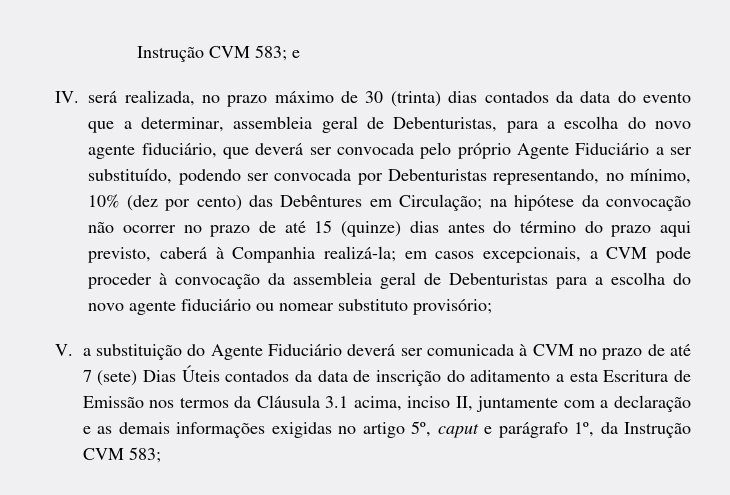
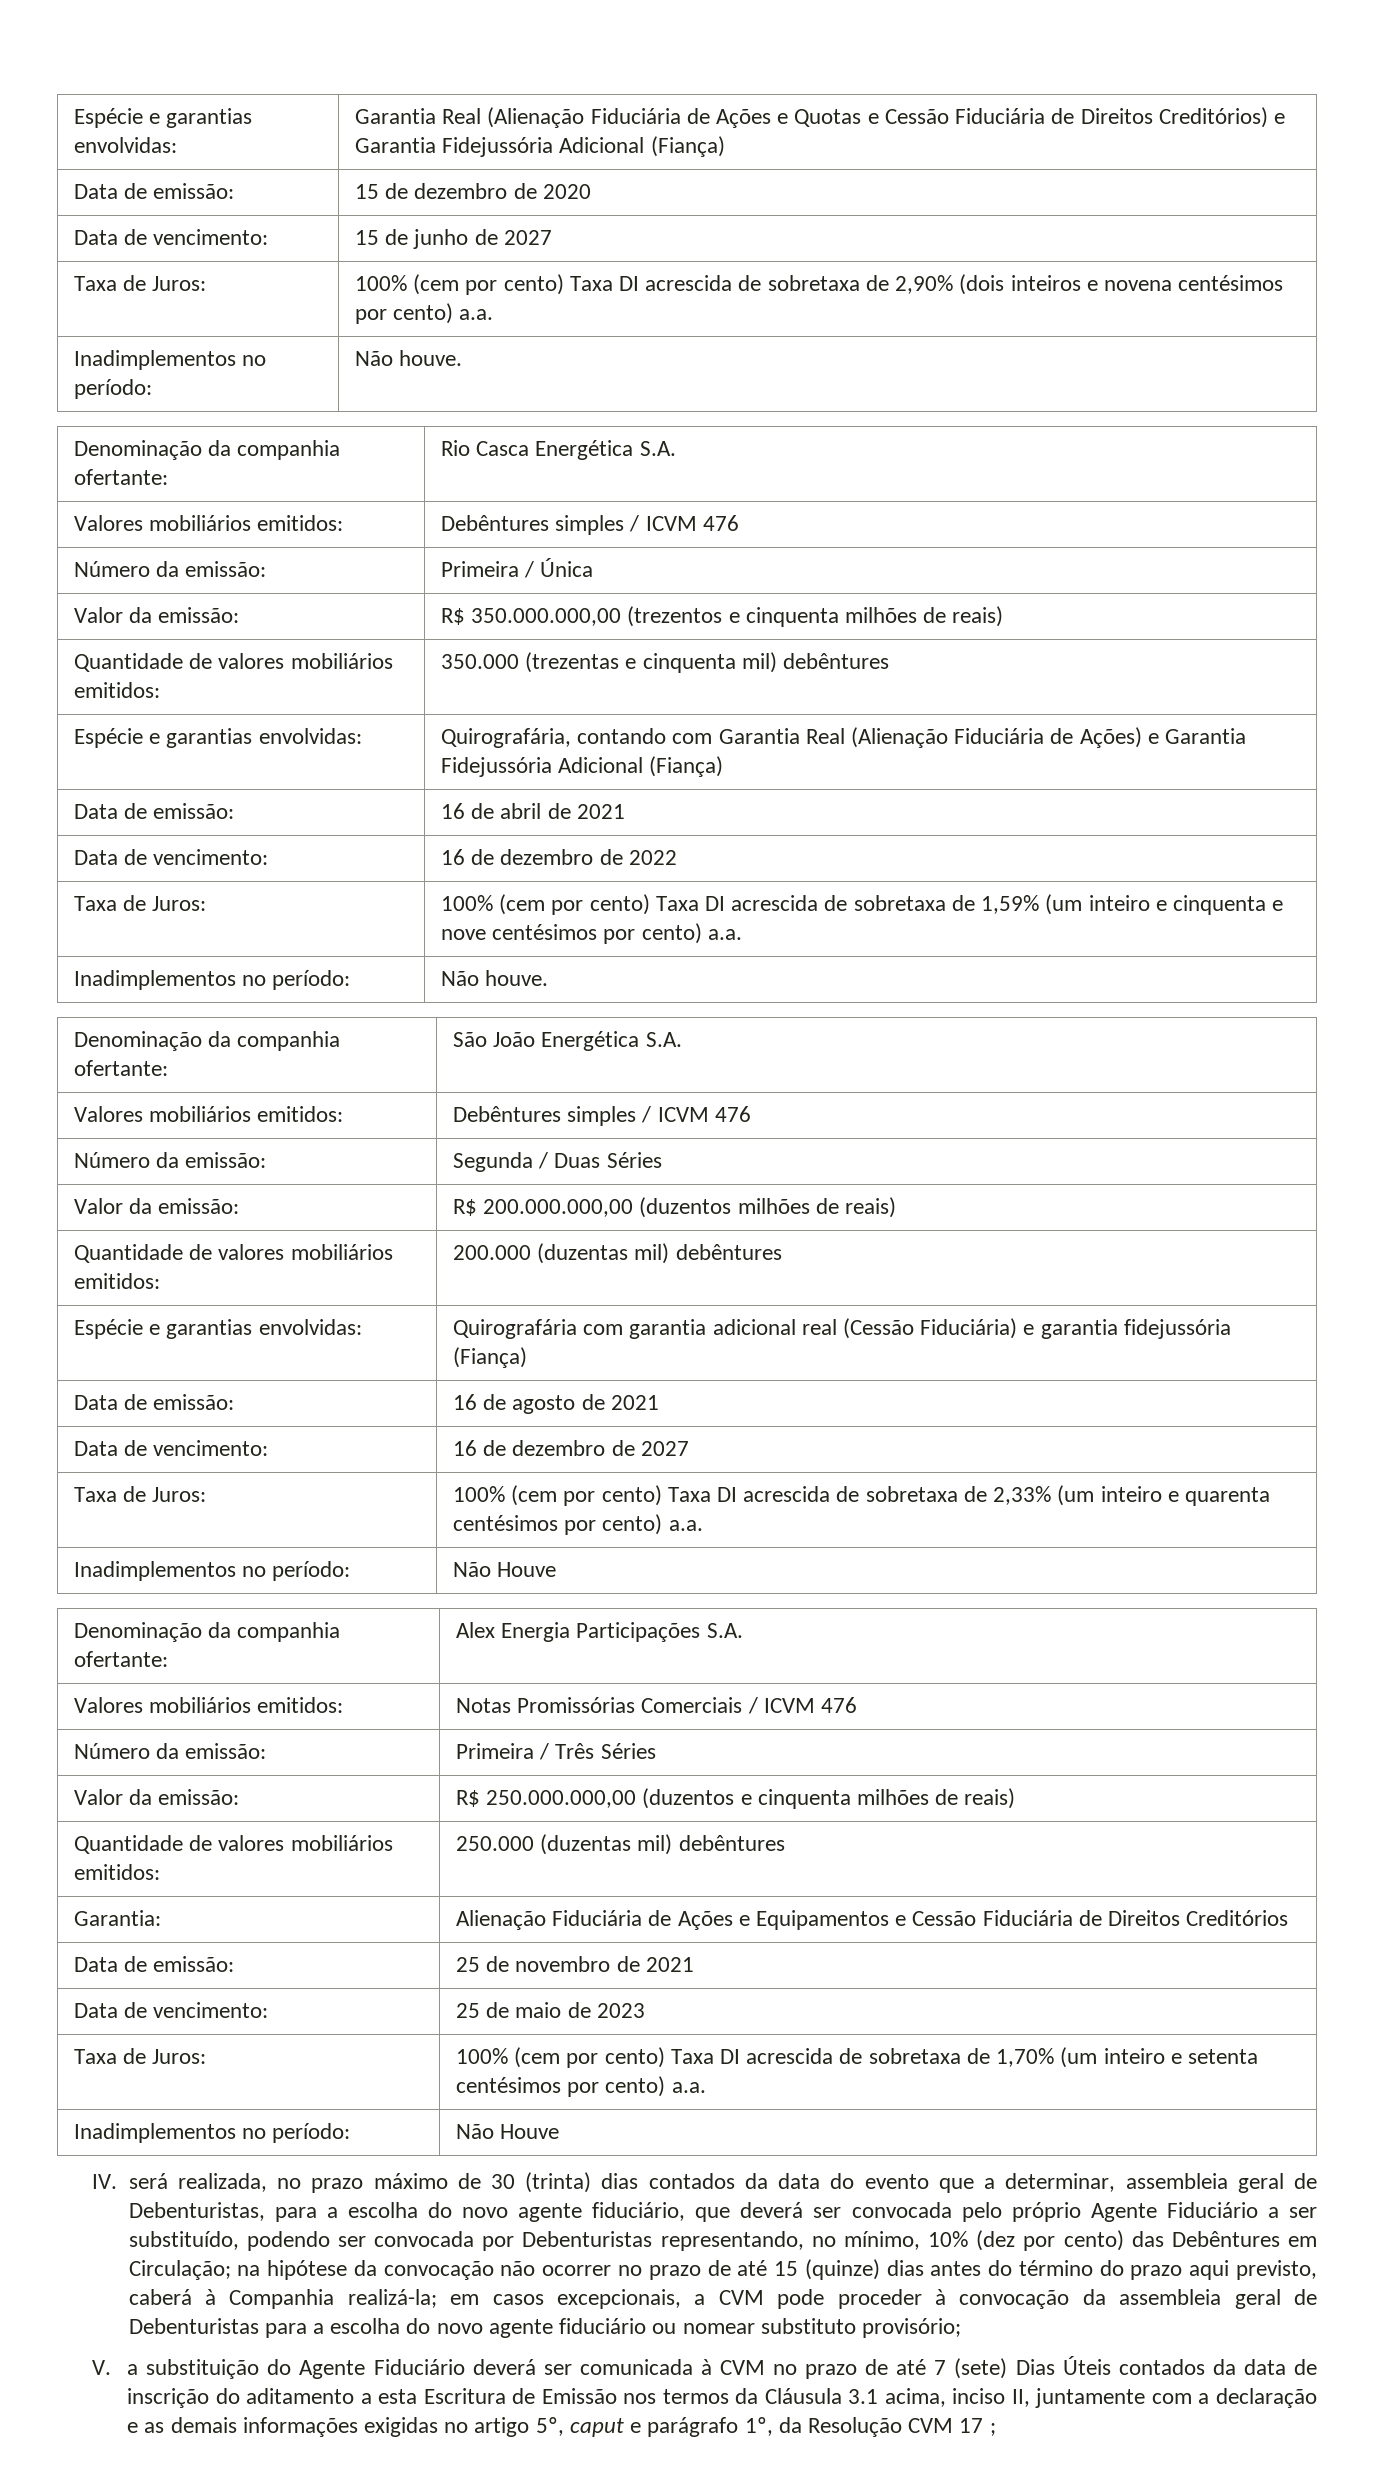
- Instrução CVM 583; e
+ Espécie e garantias envolvidas: | Garantia Real (Alienação Fiduciária de Ações e Quotas e Cessão Fiduciária de Direitos Creditórios) e Garantia Fidejussória Adicional (Fiança)
+ Data de emissão: | 15 de dezembro de 2020
+ Data de vencimento: | 15 de junho de 2027
+ Taxa de Juros: | 100% (cem por cento) Taxa DI acrescida de sobretaxa de 2,90% (dois inteiros e novena centésimos por cento) a.a.
+ Inadimplementos no período: | Não houve.
+ Denominação da companhia ofertante: | Rio Casca Energética S.A.
+ Valores mobiliários emitidos: | Debêntures simples / ICVM 476
+ Número da emissão: | Primeira / Única
+ Valor da emissão: | R$ 350.000.000,00 (trezentos e cinquenta milhões de reais)
+ Quantidade de valores mobiliários emitidos: | 350.000 (trezentas e cinquenta mil) debêntures
+ Espécie e garantias envolvidas: | Quirografária, contando com Garantia Real (Alienação Fiduciária de Ações) e Garantia Fidejussória Adicional (Fiança)
+ Data de emissão: | 16 de abril de 2021
+ Data de vencimento: | 16 de dezembro de 2022
+ Taxa de Juros: | 100% (cem por cento) Taxa DI acrescida de sobretaxa de 1,59% (um inteiro e cinquenta e nove centésimos por cento) a.a.
+ Inadimplementos no período: | Não houve.
+ Denominação da companhia ofertante: | São João Energética S.A.
+ Valores mobiliários emitidos: | Debêntures simples / ICVM 476
+ Número da emissão: | Segunda / Duas Séries
+ Valor da emissão: | R$ 200.000.000,00 (duzentos milhões de reais)
+ Quantidade de valores mobiliários emitidos: | 200.000 (duzentas mil) debêntures
+ Espécie e garantias envolvidas: | Quirografária com garantia adicional real (Cessão Fiduciária) e garantia fidejussória (Fiança)
+ Data de emissão: | 16 de agosto de 2021
+ Data de vencimento: | 16 de dezembro de 2027
+ Taxa de Juros: | 100% (cem por cento) Taxa DI acrescida de sobretaxa de 2,33% (um inteiro e quarenta centésimos por cento) a.a.
+ Inadimplementos no período: | Não Houve
+ Denominação da companhia ofertante: | Alex Energia Participações S.A.
+ Valores mobiliários emitidos: | Notas Promissórias Comerciais / ICVM 476
+ Número da emissão: | Primeira / Três Séries
+ Valor da emissão: | R$ 250.000.000,00 (duzentos e cinquenta milhões de reais)
+ Quantidade de valores mobiliários emitidos: | 250.000 (duzentas mil) debêntures
+ Garantia: | Alienação Fiduciária de Ações e Equipamentos e Cessão Fiduciária de Direitos Creditórios
+ Data de emissão: | 25 de novembro de 2021
+ Data de vencimento: | 25 de maio de 2023
+ Taxa de Juros: | 100% (cem por cento) Taxa DI acrescida de sobretaxa de 1,70% (um inteiro e setenta centésimos por cento) a.a.
+ Inadimplementos no período: | Não Houve
- V. a substituição do Agente Fiduciário deverá ser comunicada à CVM no prazo de até 7 (sete) Dias Úteis contados da data de inscrição do aditamento a esta Escritura de Emissão nos termos da Cláusula 3.1 acima, inciso II, juntamente com a declaração e as demais informações exigidas no artigo 5º, caput e parágrafo 1º, da Instrução CVM 583;
+ V. a substituição do Agente Fiduciário deverá ser comunicada à CVM no prazo de até 7 (sete) Dias Úteis contados da data de inscrição do aditamento a esta Escritura de Emissão nos termos da Cláusula 3.1 acima, inciso II, juntamente com a declaração e as demais informações exigidas no artigo 5º, caput e parágrafo 1º, da Resolução CVM 17 ;

